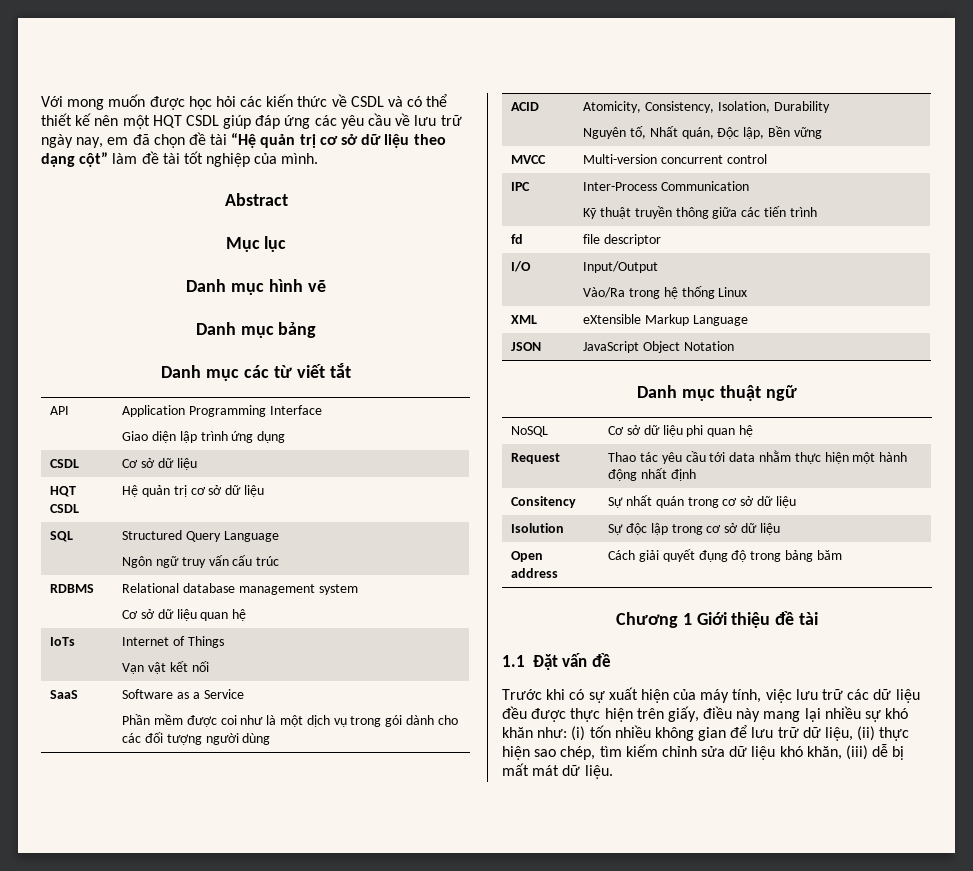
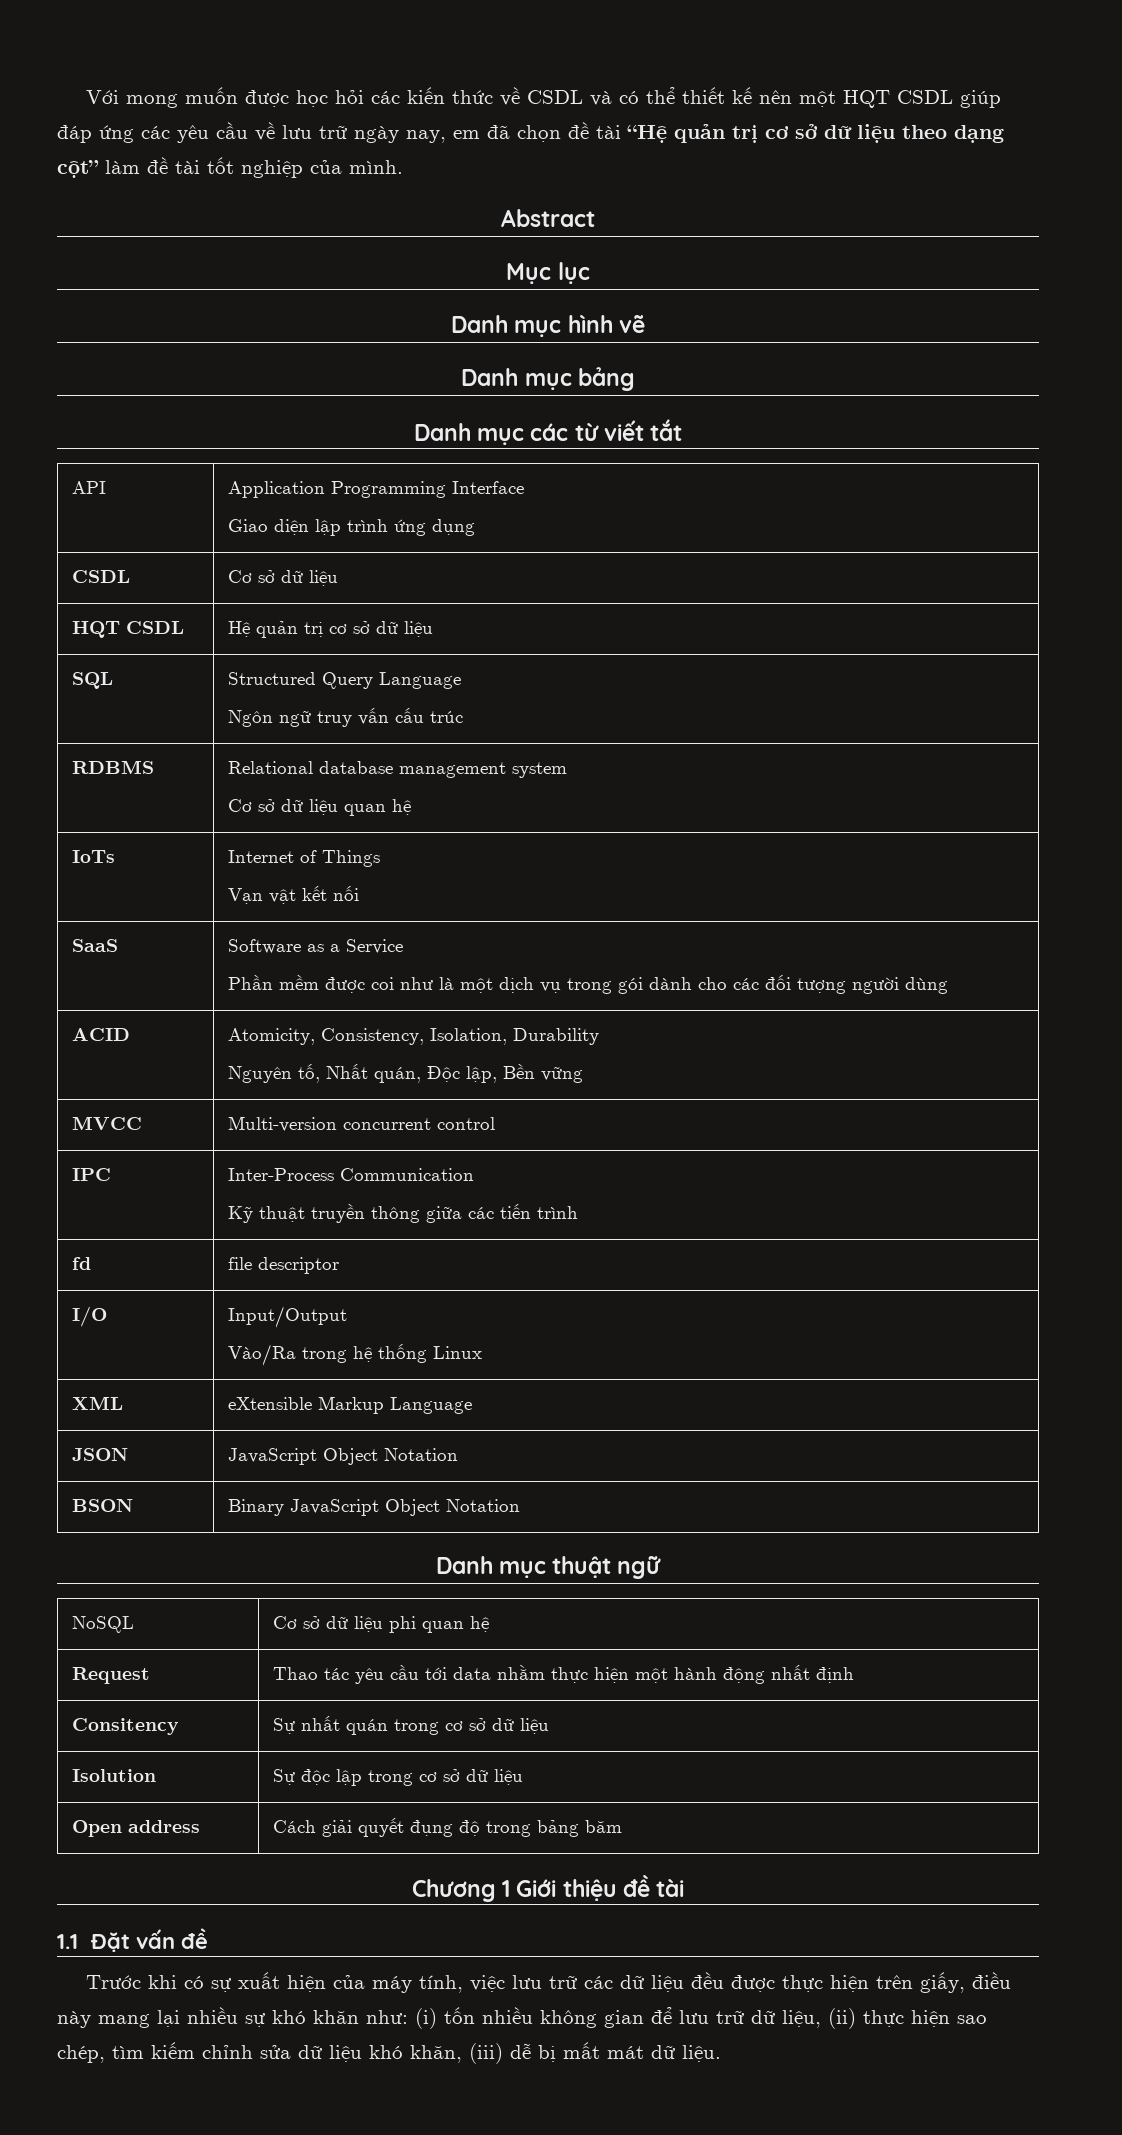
+ BSON | Binary JavaScript Object Notation

